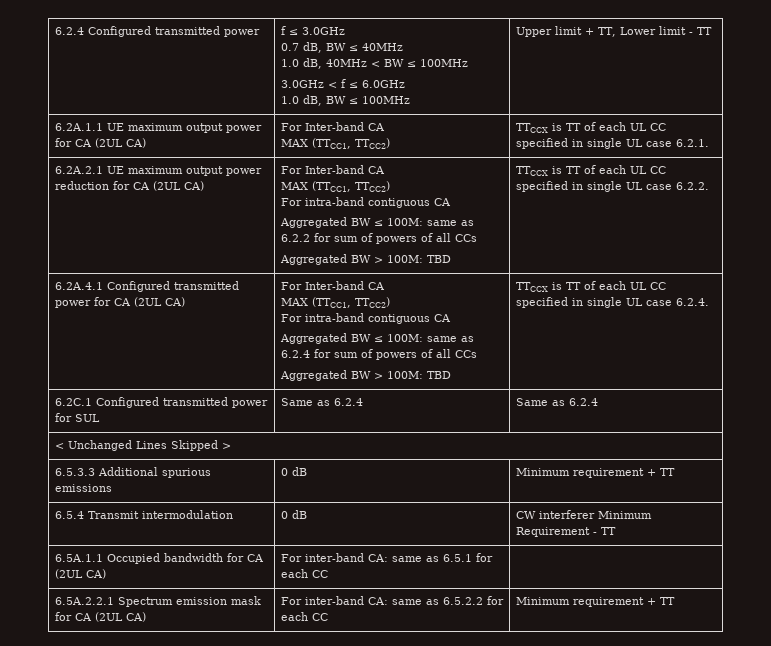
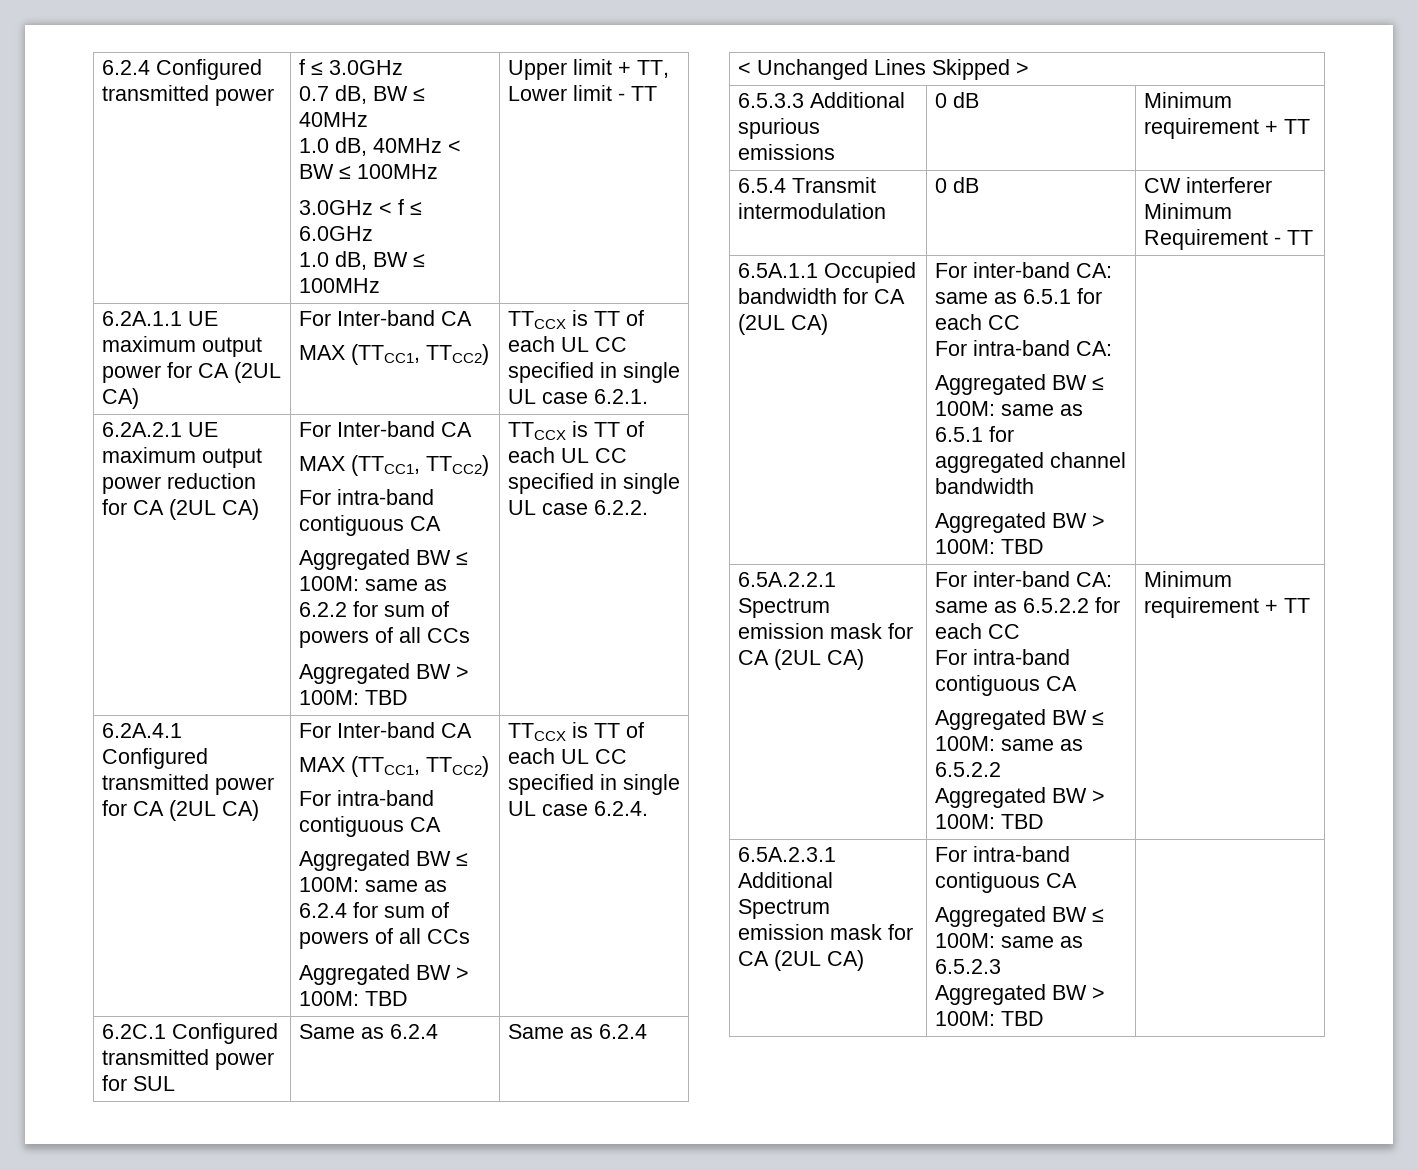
- 6.5A.1.1 Occupied bandwidth for CA (2UL CA) | For inter-band CA: same as 6.5.1 for each CC |
+ 6.5A.1.1 Occupied bandwidth for CA (2UL CA) | For inter-band CA: same as 6.5.1 for each CC
+ For intra-band CA:
+ Aggregated BW ≤ 100M: same as 6.5.1 for aggregated channel bandwidth
+ Aggregated BW > 100M: TBD |
- 6.5A.2.2.1 Spectrum emission mask for CA (2UL CA) | For inter-band CA: same as 6.5.2.2 for each CC | Minimum requirement + TT
+ 6.5A.2.2.1 Spectrum emission mask for CA (2UL CA) | For inter-band CA: same as 6.5.2.2 for each CC
+ For intra-band contiguous CA
+ Aggregated BW ≤ 100M: same as 6.5.2.2
+ Aggregated BW > 100M: TBD | Minimum requirement + TT
+ 6.5A.2.3.1 Additional Spectrum emission mask for CA (2UL CA) | For intra-band contiguous CA
+ Aggregated BW ≤ 100M: same as 6.5.2.3
+ Aggregated BW > 100M: TBD |

